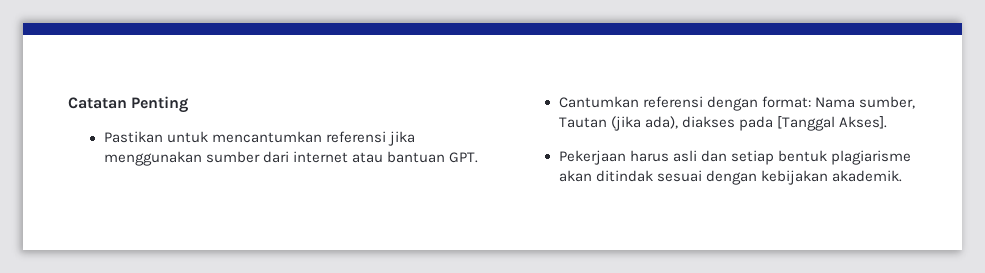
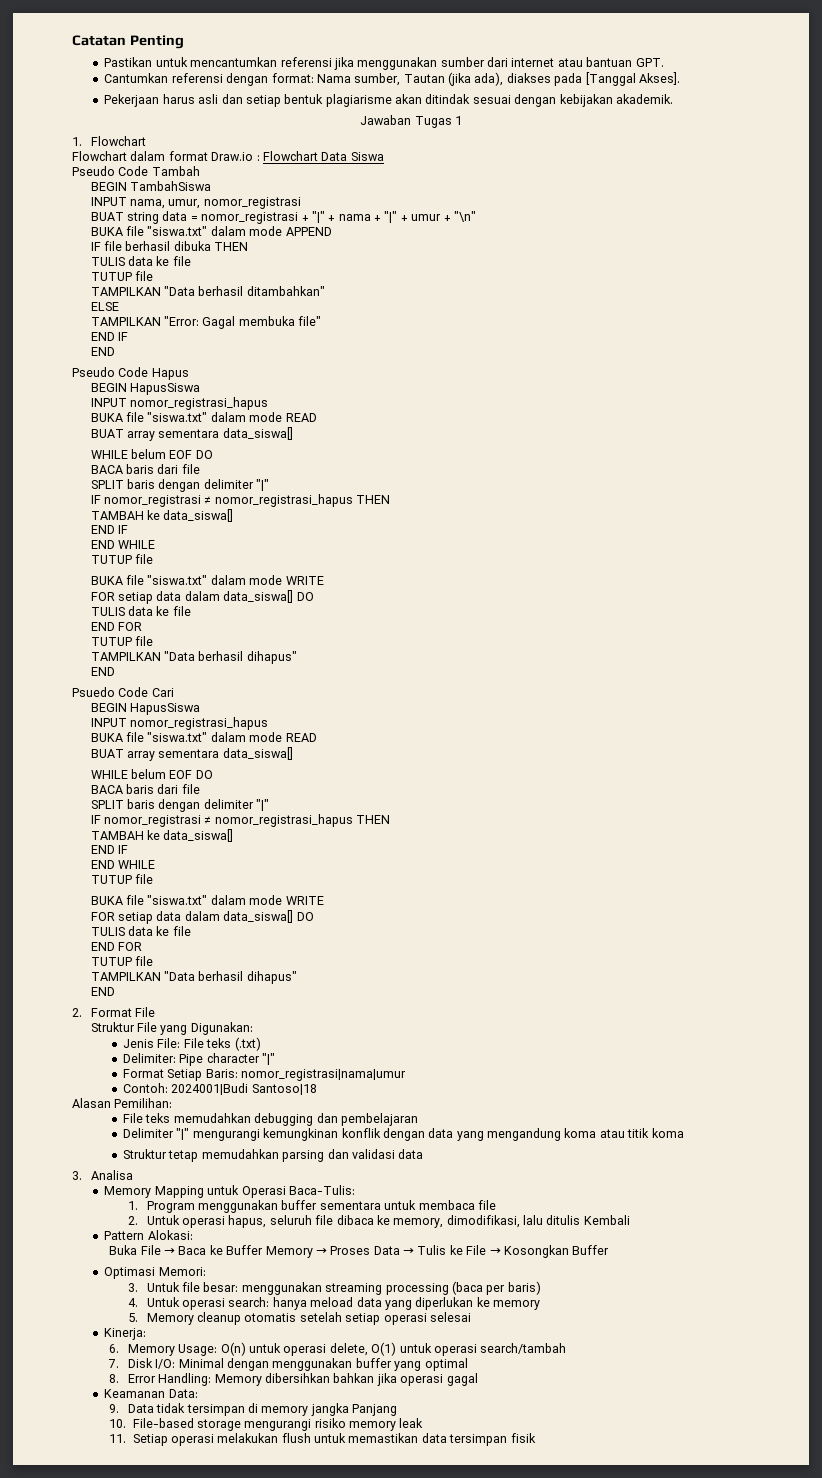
+ Jawaban Tugas 1
+ 1. Flowchart
+ Flowchart dalam format Draw.io : Flowchart Data Siswa
+ Pseudo Code Tambah
+ BEGIN TambahSiswa
+ INPUT nama, umur, nomor_registrasi
+ BUAT string data = nomor_registrasi + "|" + nama + "|" + umur + "\n"
+ BUKA file "siswa.txt" dalam mode APPEND
+ IF file berhasil dibuka THEN
+ TULIS data ke file
+ TUTUP file
+ TAMPILKAN "Data berhasil ditambahkan"
+ ELSE
+ TAMPILKAN "Error: Gagal membuka file"
+ END IF
+ END
+ Pseudo Code Hapus
+ BEGIN HapusSiswa
+ INPUT nomor_registrasi_hapus
+ BUKA file "siswa.txt" dalam mode READ
+ BUAT array sementara data_siswa[]
+ WHILE belum EOF DO
+ BACA baris dari file
+ SPLIT baris dengan delimiter "|"
+ IF nomor_registrasi ≠ nomor_registrasi_hapus THEN
+ TAMBAH ke data_siswa[]
+ END IF
+ END WHILE
+ TUTUP file
+ BUKA file "siswa.txt" dalam mode WRITE
+ FOR setiap data dalam data_siswa[] DO
+ TULIS data ke file
+ END FOR
+ TUTUP file
+ TAMPILKAN "Data berhasil dihapus"
+ END
+ Psuedo Code Cari
+ BEGIN HapusSiswa
+ INPUT nomor_registrasi_hapus
+ BUKA file "siswa.txt" dalam mode READ
+ BUAT array sementara data_siswa[]
+ WHILE belum EOF DO
+ BACA baris dari file
+ SPLIT baris dengan delimiter "|"
+ IF nomor_registrasi ≠ nomor_registrasi_hapus THEN
+ TAMBAH ke data_siswa[]
+ END IF
+ END WHILE
+ TUTUP file
+ BUKA file "siswa.txt" dalam mode WRITE
+ FOR setiap data dalam data_siswa[] DO
+ TULIS data ke file
+ END FOR
+ TUTUP file
+ TAMPILKAN "Data berhasil dihapus"
+ END
+ 2. Format File
+ Struktur File yang Digunakan:
+ Jenis File: File teks (.txt)
+ Delimiter: Pipe character "|"
+ Format Setiap Baris: nomor_registrasi|nama|umur
+ Contoh: 2024001|Budi Santoso|18
+ Alasan Pemilihan:
+ File teks memudahkan debugging dan pembelajaran
+ Delimiter "|" mengurangi kemungkinan konflik dengan data yang mengandung koma atau titik koma
+ Struktur tetap memudahkan parsing dan validasi data
+ 3. Analisa
+ Memory Mapping untuk Operasi Baca-Tulis:
+ 1. Program menggunakan buffer sementara untuk membaca file
+ 2. Untuk operasi hapus, seluruh file dibaca ke memory, dimodifikasi, lalu ditulis Kembali
+ Pattern Alokasi:
+ Buka File → Baca ke Buffer Memory → Proses Data → Tulis ke File → Kosongkan Buffer
+ Optimasi Memori:
+ 3. Untuk file besar: menggunakan streaming processing (baca per baris)
+ 4. Untuk operasi search: hanya meload data yang diperlukan ke memory
+ 5. Memory cleanup otomatis setelah setiap operasi selesai
+ Kinerja:
+ 6. Memory Usage: O(n) untuk operasi delete, O(1) untuk operasi search/tambah
+ 7. Disk I/O: Minimal dengan menggunakan buffer yang optimal
+ 8. Error Handling: Memory dibersihkan bahkan jika operasi gagal
+ Keamanan Data:
+ 9. Data tidak tersimpan di memory jangka Panjang
+ 10. File-based storage mengurangi risiko memory leak
+ 11. Setiap operasi melakukan flush untuk memastikan data tersimpan fisik

